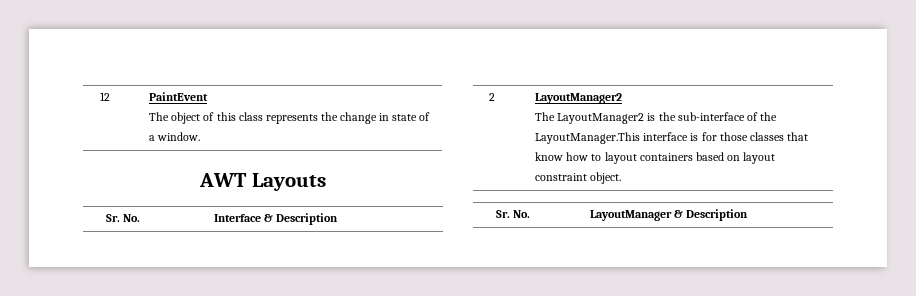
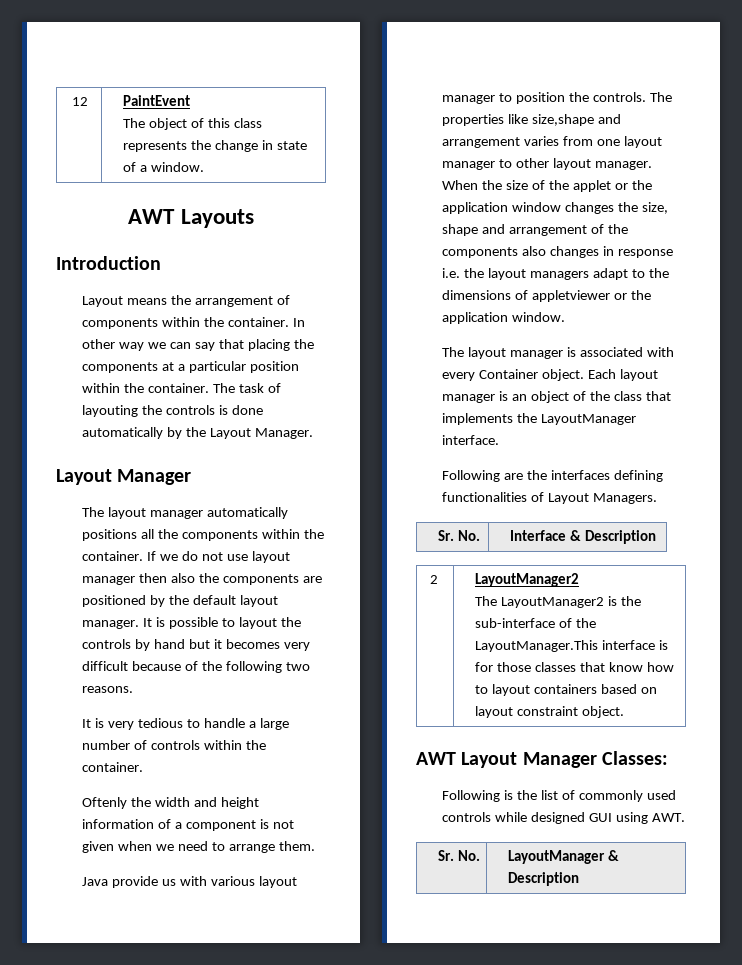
+ Introduction
+ Layout means the arrangement of components within the container. In other way we can say that placing the components at a particular position within the container. The task of layouting the controls is done automatically by the Layout Manager.
+ Layout Manager
+ The layout manager automatically positions all the components within the container. If we do not use layout manager then also the components are positioned by the default layout manager. It is possible to layout the controls by hand but it becomes very difficult because of the following two reasons.
+ It is very tedious to handle a large number of controls within the container.
+ Oftenly the width and height information of a component is not given when we need to arrange them.
+ Java provide us with various layout manager to position the controls. The properties like size,shape and arrangement varies from one layout manager to other layout manager. When the size of the applet or the application window changes the size, shape and arrangement of the components also changes in response i.e. the layout managers adapt to the dimensions of appletviewer or the application window.
+ The layout manager is associated with every Container object. Each layout manager is an object of the class that implements the LayoutManager interface.
+ Following are the interfaces defining functionalities of Layout Managers.
+ AWT Layout Manager Classes:
+ Following is the list of commonly used controls while designed GUI using AWT.

